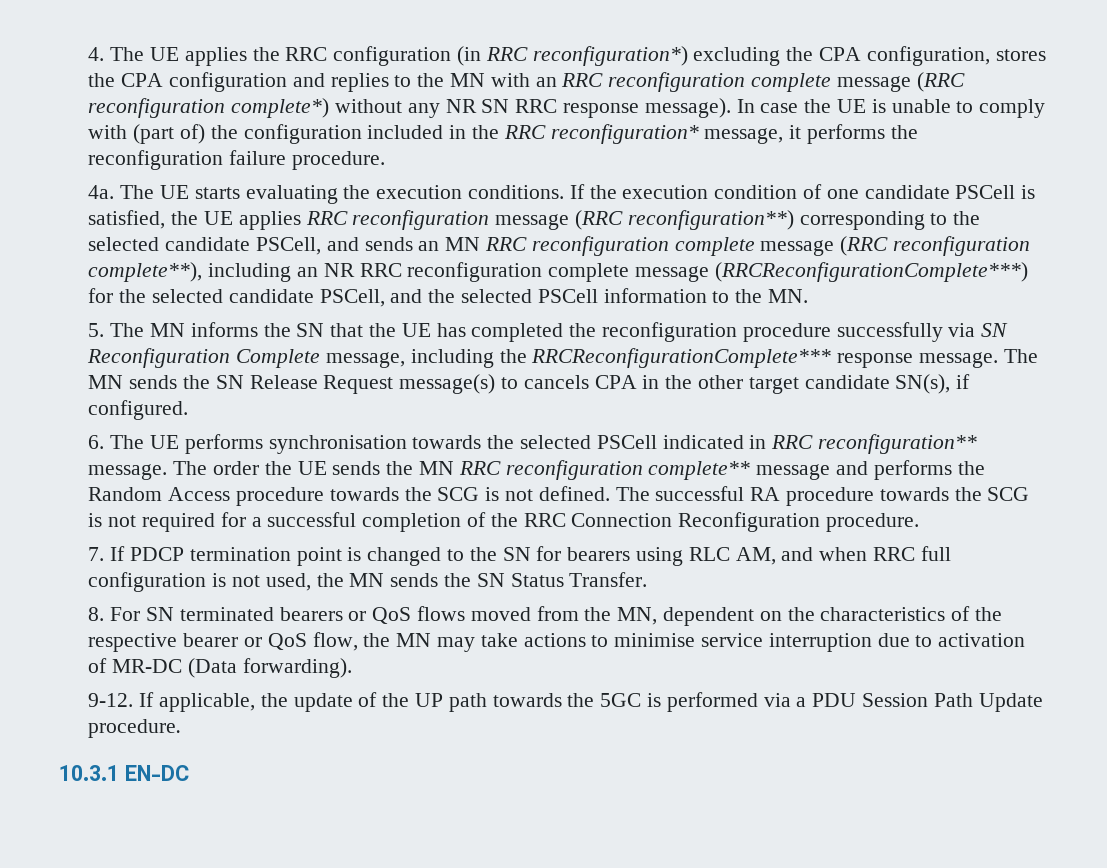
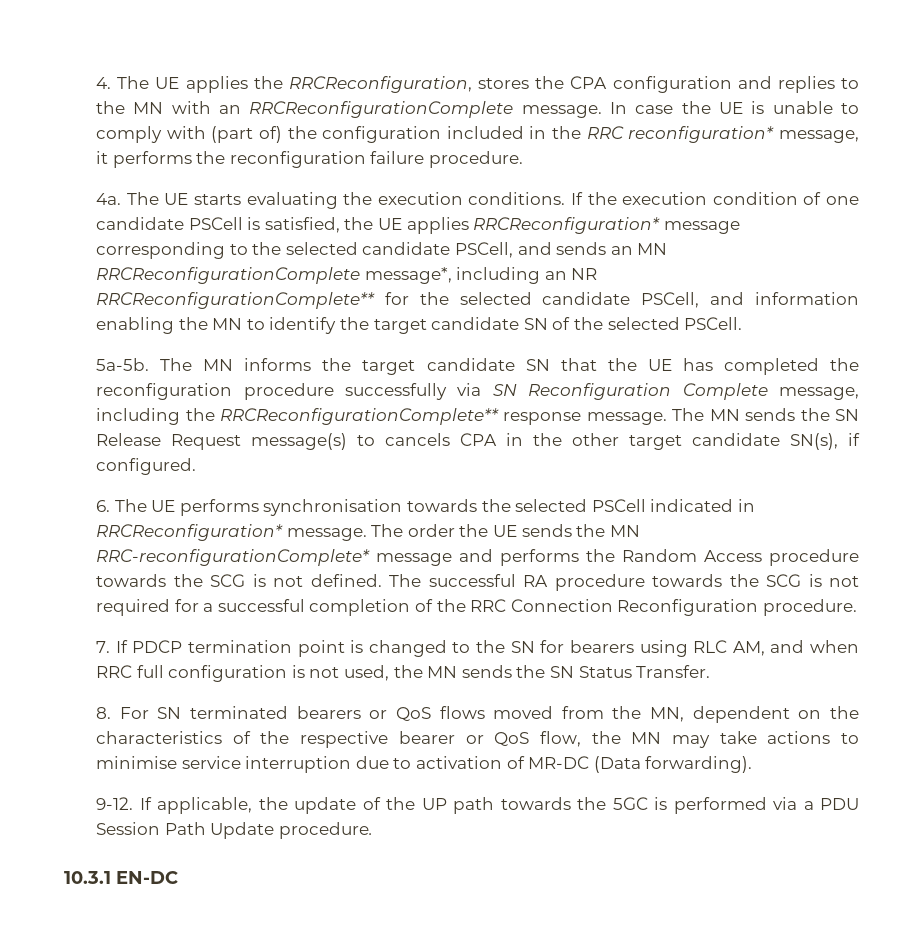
- 4. The UE applies the RRC configuration (in RRC reconfiguration*) excluding the CPA configuration, stores the CPA configuration and replies to the MN with an RRC reconfiguration complete message (RRC reconfiguration complete*) without any NR SN RRC response message).
+ 4. The UE applies the RRCReconfiguration, stores the CPA configuration and replies to the MN with an RRCReconfigurationComplete message.
- If the execution condition of one candidate PSCell is satisfied, the UE applies RRC reconfiguration message (RRC reconfiguration**) corresponding to the selected candidate PSCell, and sends an MN RRC reconfiguration complete message (RRC reconfiguration complete**), including an NR RRC reconfiguration complete message (RRCReconfigurationComplete***) for the selected candidate PSCell, and the selected PSCell information to the MN.
- 5. The MN informs the SN that the UE has completed the reconfiguration procedure successfully via SN Reconfiguration Complete message, including the RRCReconfigurationComplete*** response message.
+ If the execution condition of one candidate PSCell is satisfied, the UE applies RRCReconfiguration* message corresponding to the selected candidate PSCell, and sends an MN RRCReconfigurationComplete message*, including an NR RRCReconfigurationComplete** for the selected candidate PSCell, and information enabling the MN to identify the target candidate SN of the selected PSCell.
+ 5a-5b. The MN informs the target candidate SN that the UE has completed the reconfiguration procedure successfully via SN Reconfiguration Complete message, including the RRCReconfigurationComplete** response message.
- 6. The UE performs synchronisation towards the selected PSCell indicated in RRC reconfiguration** message.
+ 6. The UE performs synchronisation towards the selected PSCell indicated in RRCReconfiguration* message.
- The order the UE sends the MN RRC reconfiguration complete** message and performs the Random Access procedure towards the SCG is not defined.
+ The order the UE sends the MN RRC-reconfigurationComplete* message and performs the Random Access procedure towards the SCG is not defined.

